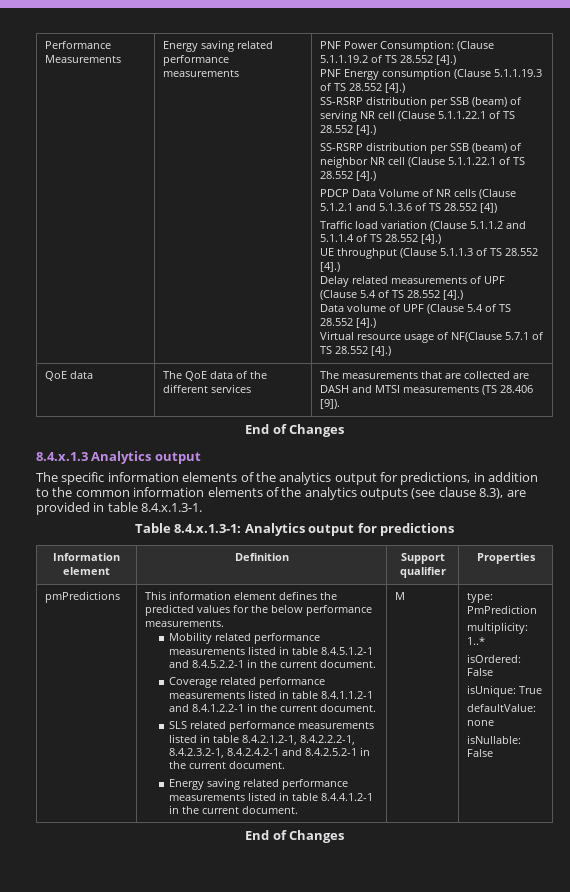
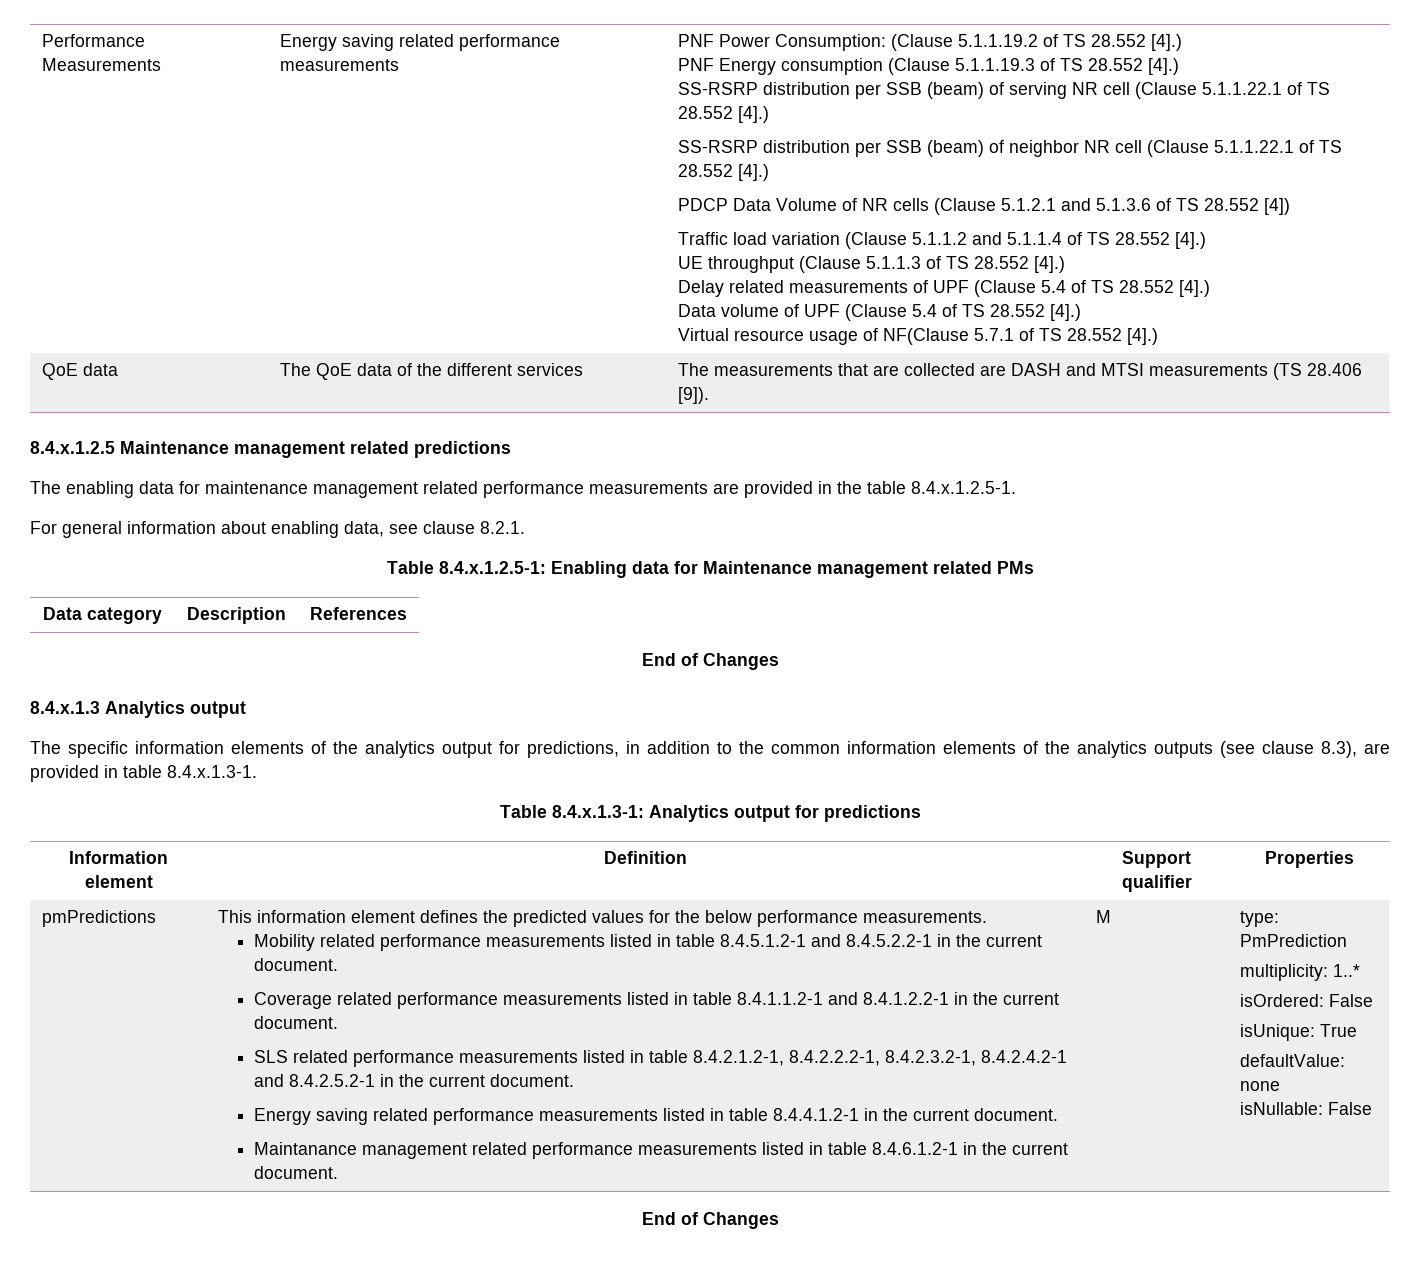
+ 8.4.x.1.2.5 Maintenance management related predictions
+ The enabling data for maintenance management related performance measurements are provided in the table 8.4.x.1.2.5-1.
+ For general information about enabling data, see clause 8.2.1.
+ Table 8.4.x.1.2.5-1: Enabling data for Maintenance management related PMs
+ Data category | Description | References
+ Maintanance management related performance measurements listed in table 8.4.6.1.2-1 in the current document.

